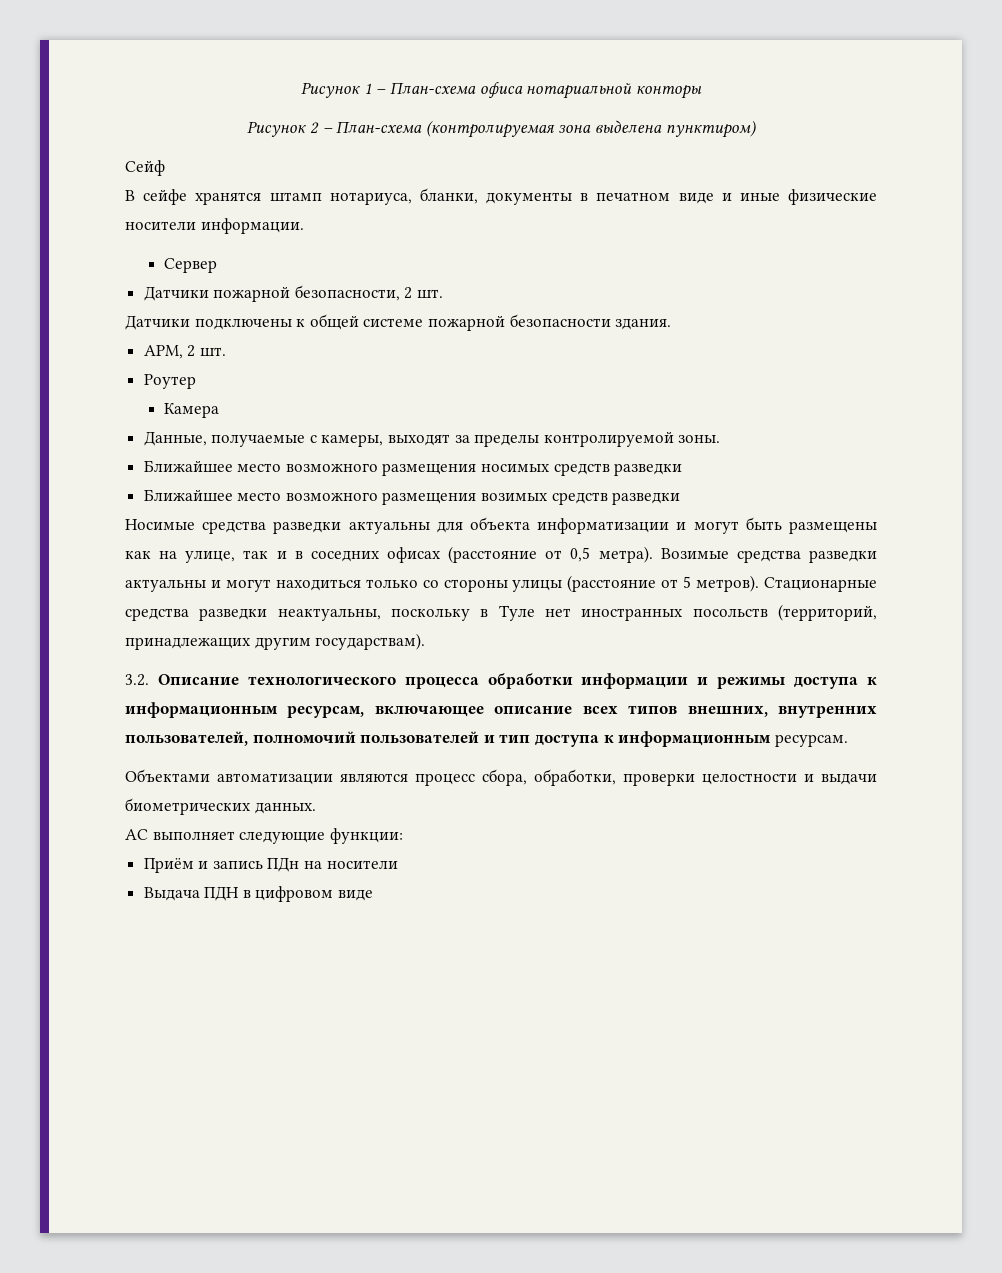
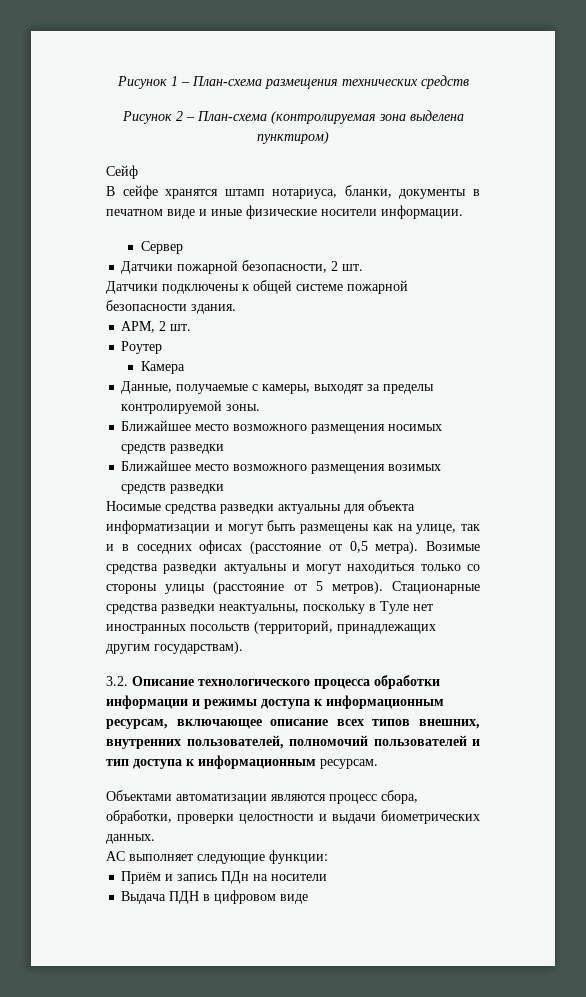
- Рисунок 1 – План-схема офиса нотариальной конторы
+ Рисунок 1 – План-схема размещения технических средств

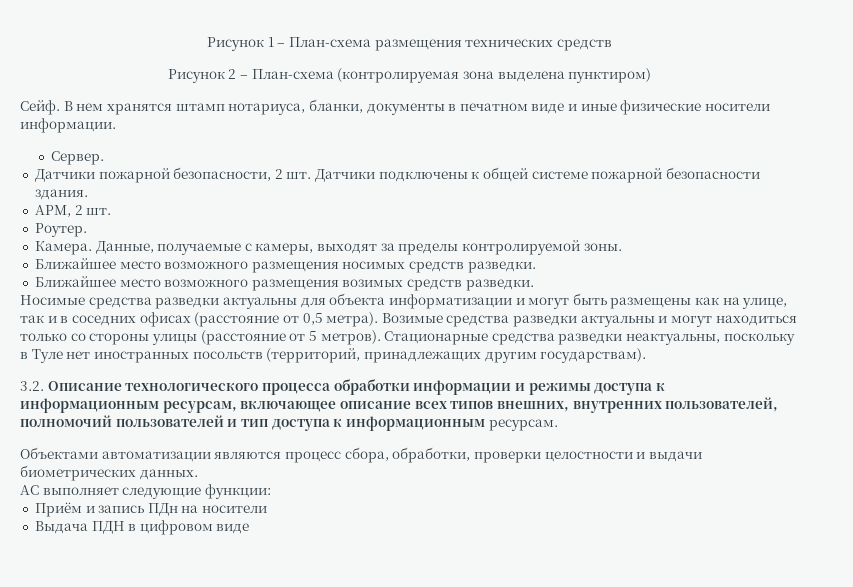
- Сейф
- В сейфе хранятся штамп нотариуса, бланки, документы в печатном виде и иные физические носители информации.
+ Сейф. В нем хранятся штамп нотариуса, бланки, документы в печатном виде и иные физические носители информации.
- Сервер
+ Сервер.
- Датчики пожарной безопасности, 2 шт.
- Датчики подключены к общей системе пожарной безопасности здания.
+ Датчики пожарной безопасности, 2 шт. Датчики подключены к общей системе пожарной безопасности здания.
- Роутер
- Камера
- Данные, получаемые с камеры, выходят за пределы контролируемой зоны.
+ Роутер.
+ Камера. Данные, получаемые с камеры, выходят за пределы контролируемой зоны.
- Ближайшее место возможного размещения носимых средств разведки
+ Ближайшее место возможного размещения носимых средств разведки.
- Ближайшее место возможного размещения возимых средств разведки
+ Ближайшее место возможного размещения возимых средств разведки.

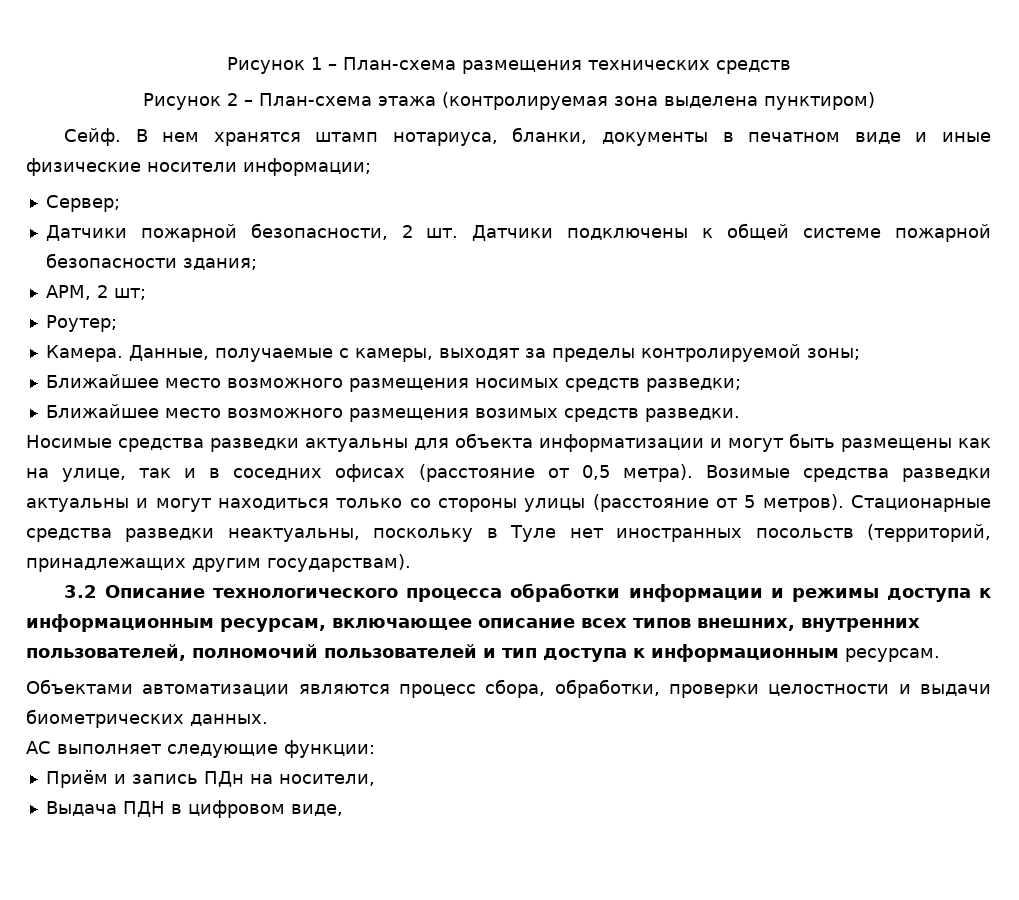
- Рисунок 2 – План-схема (контролируемая зона выделена пунктиром)
+ Рисунок 2 – План-схема этажа (контролируемая зона выделена пунктиром)
- В нем хранятся штамп нотариуса, бланки, документы в печатном виде и иные физические носители информации.
- Сервер.
+ В нем хранятся штамп нотариуса, бланки, документы в печатном виде и иные физические носители информации;
+ Сервер;
- Датчики подключены к общей системе пожарной безопасности здания.
+ Датчики подключены к общей системе пожарной безопасности здания;
- АРМ, 2 шт.
- Роутер.
+ АРМ, 2 шт;
+ Роутер;
- Данные, получаемые с камеры, выходят за пределы контролируемой зоны.
+ Данные, получаемые с камеры, выходят за пределы контролируемой зоны;
- Ближайшее место возможного размещения носимых средств разведки.
+ Ближайшее место возможного размещения носимых средств разведки;
- 3.2. Описание технологического процесса обработки информации и режимы доступа к информационным ресурсам, включающее описание всех типов внешних, внутренних пользователей, полномочий пользователей и тип доступа к информационным ресурсам.
+ 3.2 Описание технологического процесса обработки информации и режимы доступа к информационным ресурсам, включающее описание всех типов внешних, внутренних пользователей, полномочий пользователей и тип доступа к информационным ресурсам.
- Приём и запись ПДн на носители
+ Приём и запись ПДн на носители,
- Выдача ПДН в цифровом виде
+ Выдача ПДН в цифровом виде,

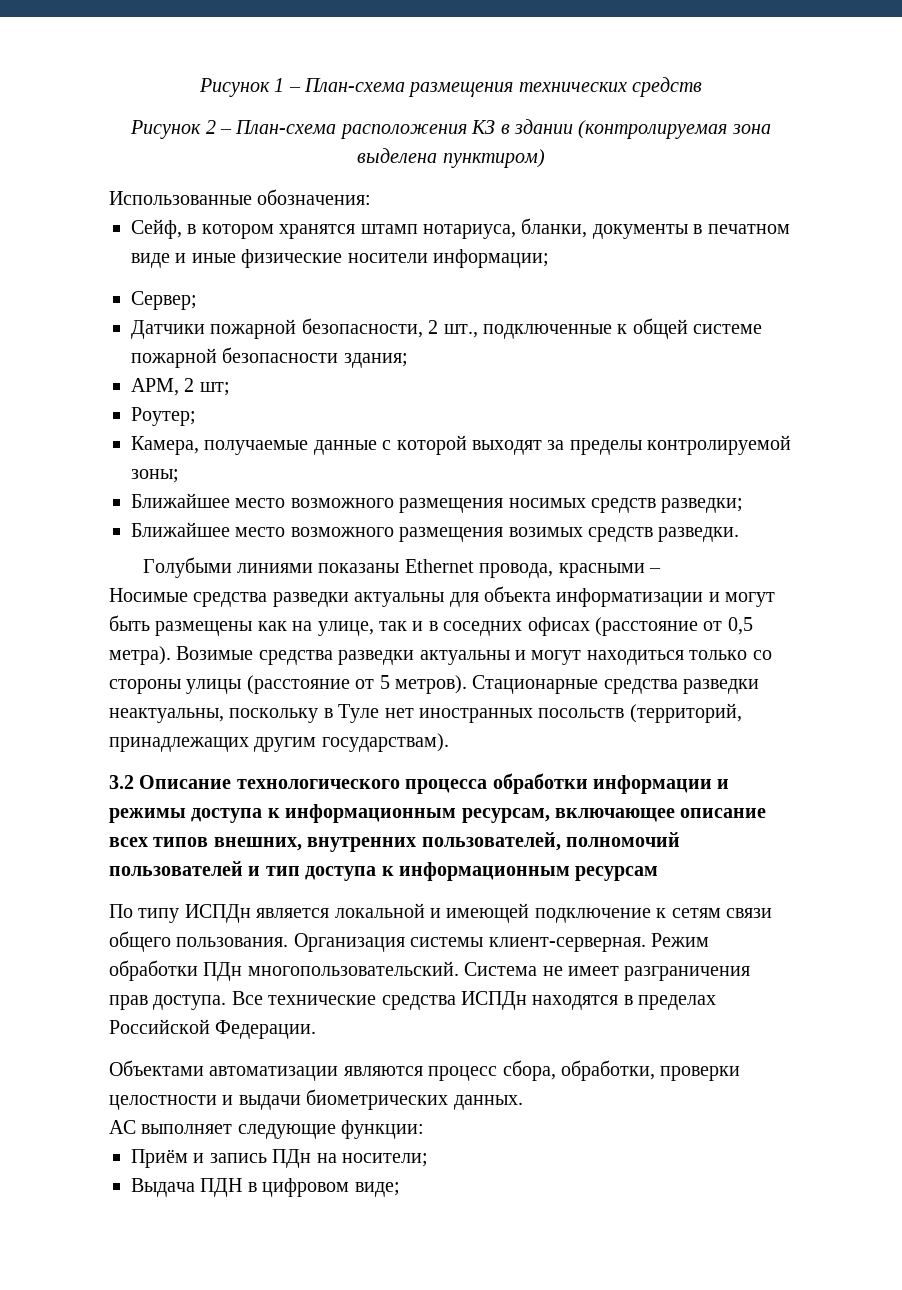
- Рисунок 2 – План-схема этажа (контролируемая зона выделена пунктиром)
+ Рисунок 2 – План-схема расположения КЗ в здании (контролируемая зона выделена пунктиром)
- Сейф. В нем хранятся штамп нотариуса, бланки, документы в печатном виде и иные физические носители информации;
+ Использованные обозначения:
+ Сейф, в котором хранятся штамп нотариуса, бланки, документы в печатном виде и иные физические носители информации;
- Датчики пожарной безопасности, 2 шт. Датчики подключены к общей системе пожарной безопасности здания;
+ Датчики пожарной безопасности, 2 шт., подключенные к общей системе пожарной безопасности здания;
- Камера. Данные, получаемые с камеры, выходят за пределы контролируемой зоны;
+ Камера, получаемые данные с которой выходят за пределы контролируемой зоны;
+ Голубыми линиями показаны Ethernet провода, красными –
- 3.2 Описание технологического процесса обработки информации и режимы доступа к информационным ресурсам, включающее описание всех типов внешних, внутренних пользователей, полномочий пользователей и тип доступа к информационным ресурсам.
+ 3.2 Описание технологического процесса обработки информации и режимы доступа к информационным ресурсам, включающее описание всех типов внешних, внутренних пользователей, полномочий пользователей и тип доступа к информационным ресурсам
+ По типу ИСПДн является локальной и имеющей подключение к сетям связи общего пользования. Организация системы клиент-серверная. Режим обработки ПДн многопользовательский. Система не имеет разграничения прав доступа. Все технические средства ИСПДн находятся в пределах Российской Федерации.
- Приём и запись ПДн на носители,
+ Приём и запись ПДн на носители;
- Выдача ПДН в цифровом виде,
+ Выдача ПДН в цифровом виде;

